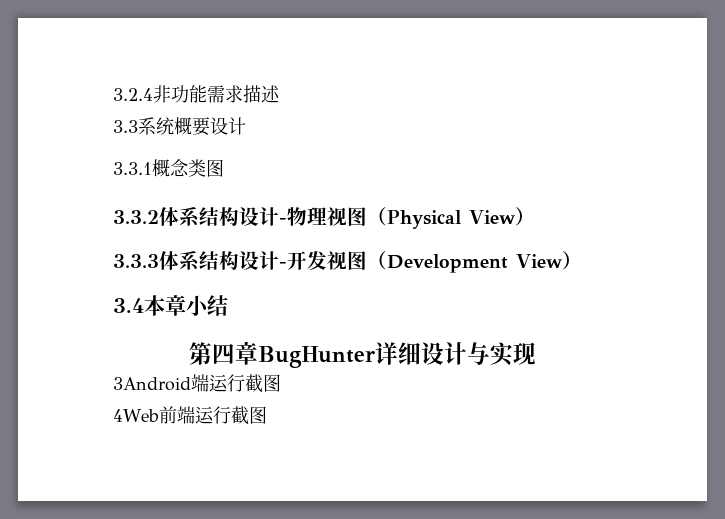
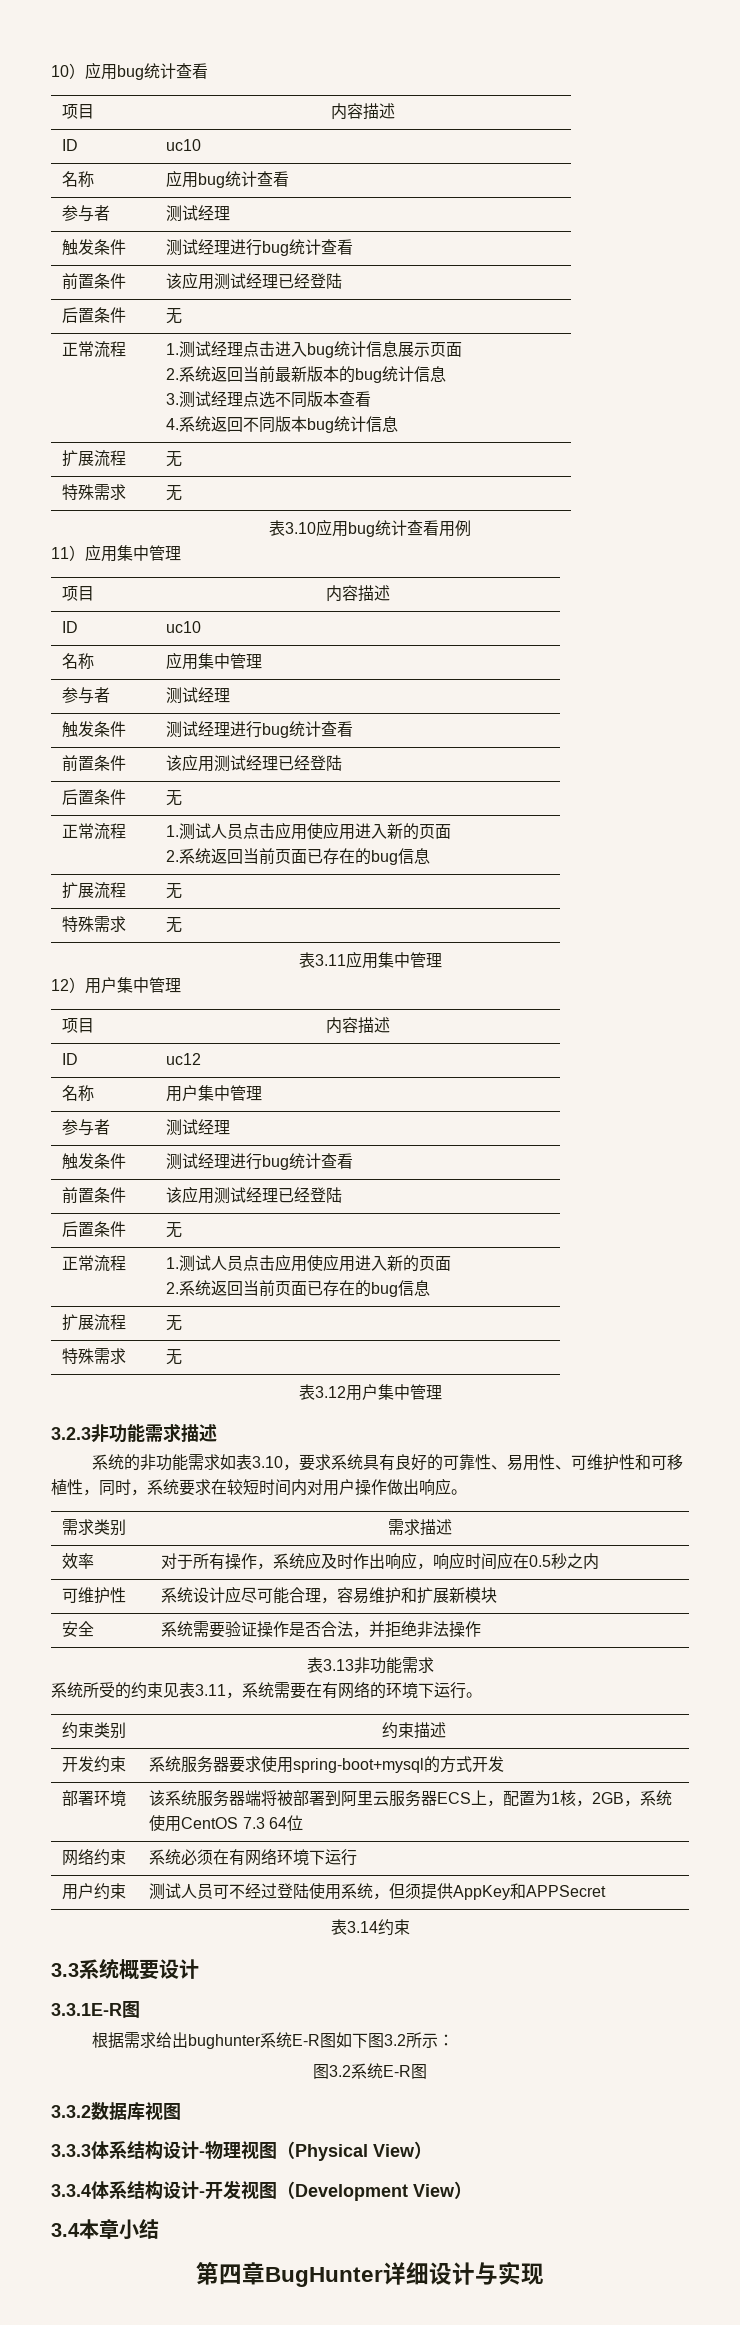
- 3.2.4非功能需求描述
+ 10）应用bug统计查看
+ 项目 | 内容描述
+ ID | uc10
+ 名称 | 应用bug统计查看
+ 参与者 | 测试经理
+ 触发条件 | 测试经理进行bug统计查看
+ 前置条件 | 该应用测试经理已经登陆
+ 后置条件 | 无
+ 正常流程 | 1.测试经理点击进入bug统计信息展示页面
+ 2.系统返回当前最新版本的bug统计信息
+ 3.测试经理点选不同版本查看
+ 4.系统返回不同版本bug统计信息
+ 扩展流程 | 无
+ 特殊需求 | 无
+ 表3.10应用bug统计查看用例
+ 11）应用集中管理
+ 项目 | 内容描述
+ ID | uc10
+ 名称 | 应用集中管理
+ 参与者 | 测试经理
+ 触发条件 | 测试经理进行bug统计查看
+ 前置条件 | 该应用测试经理已经登陆
+ 后置条件 | 无
+ 正常流程 | 1.测试人员点击应用使应用进入新的页面
+ 2.系统返回当前页面已存在的bug信息
+ 扩展流程 | 无
+ 特殊需求 | 无
+ 表3.11应用集中管理
+ 12）用户集中管理
+ 项目 | 内容描述
+ ID | uc12
+ 名称 | 用户集中管理
+ 参与者 | 测试经理
+ 触发条件 | 测试经理进行bug统计查看
+ 前置条件 | 该应用测试经理已经登陆
+ 后置条件 | 无
+ 正常流程 | 1.测试人员点击应用使应用进入新的页面
+ 2.系统返回当前页面已存在的bug信息
+ 扩展流程 | 无
+ 特殊需求 | 无
+ 表3.12用户集中管理
+ 3.2.3非功能需求描述
+ 系统的非功能需求如表3.10，要求系统具有良好的可靠性、易用性、可维护性和可移植性，同时，系统要求在较短时间内对用户操作做出响应。
+ 需求类别 | 需求描述
+ 效率 | 对于所有操作，系统应及时作出响应，响应时间应在0.5秒之内
+ 可维护性 | 系统设计应尽可能合理，容易维护和扩展新模块
+ 安全 | 系统需要验证操作是否合法，并拒绝非法操作
+ 表3.13非功能需求
+ 系统所受的约束见表3.11，系统需要在有网络的环境下运行。
+ 约束类别 | 约束描述
+ 开发约束 | 系统服务器要求使用spring-boot+mysql的方式开发
+ 部署环境 | 该系统服务器端将被部署到阿里云服务器ECS上，配置为1核，2GB，系统使用CentOS 7.3 64位
+ 网络约束 | 系统必须在有网络环境下运行
+ 用户约束 | 测试人员可不经过登陆使用系统，但须提供AppKey和APPSecret
+ 表3.14约束
  3.3系统概要设计
- 3.3.1概念类图
- 3.3.2体系结构设计-物理视图（Physical View）
+ 3.3.1E-R图
+ 根据需求给出bughunter系统E-R图如下图3.2所示：
+ 图3.2系统E-R图
+ 3.3.2数据库视图
+ 3.3.3体系结构设计-物理视图（Physical View）
- 3.3.3体系结构设计-开发视图（Development View）
+ 3.3.4体系结构设计-开发视图（Development View）
- 3Android端运行截图
- 4Web前端运行截图

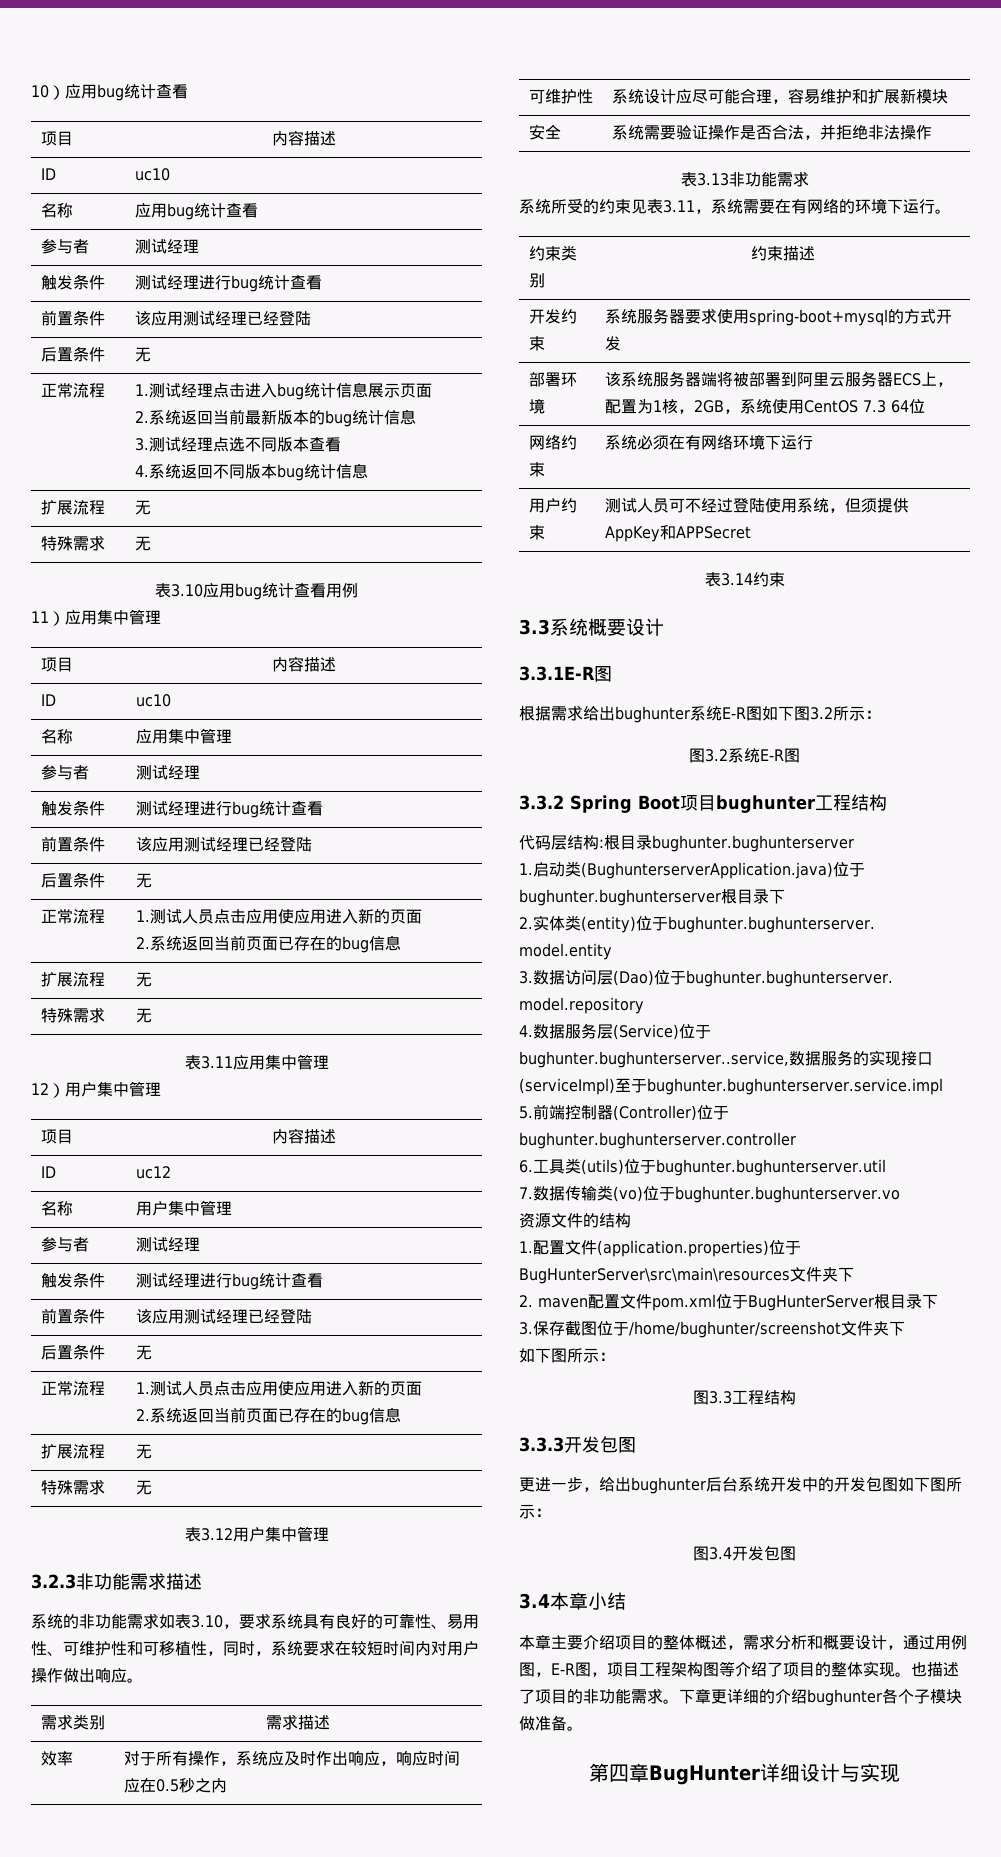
- 3.3.2数据库视图
- 3.3.3体系结构设计-物理视图（Physical View）
- 3.3.4体系结构设计-开发视图（Development View）
+ 3.3.2 Spring Boot项目bughunter工程结构
+ 代码层结构:根目录bughunter.bughunterserver
+ 1.启动类(BughunterserverApplication.java)位于bughunter.bughunterserver根目录下
+ 2.实体类(entity)位于bughunter.bughunterserver. model.entity
+ 3.数据访问层(Dao)位于bughunter.bughunterserver. model.repository
+ 4.数据服务层(Service)位于bughunter.bughunterserver..service,数据服务的实现接口(serviceImpl)至于bughunter.bughunterserver.service.impl
+ 5.前端控制器(Controller)位于bughunter.bughunterserver.controller
+ 6.工具类(utils)位于bughunter.bughunterserver.util
+ 7.数据传输类(vo)位于bughunter.bughunterserver.vo
+ 资源文件的结构
+ 1.配置文件(application.properties)位于BugHunterServer\src\main\resources文件夹下
+ 2. maven配置文件pom.xml位于BugHunterServer根目录下
+ 3.保存截图位于/home/bughunter/screenshot文件夹下
+ 如下图所示：
+ 图3.3工程结构
+ 3.3.3开发包图
+ 更进一步，给出bughunter后台系统开发中的开发包图如下图所示：
+ 图3.4开发包图
  3.4本章小结
+ 本章主要介绍项目的整体概述，需求分析和概要设计，通过用例图，E-R图，项目工程架构图等介绍了项目的整体实现。也描述了项目的非功能需求。下章更详细的介绍bughunter各个子模块做准备。

